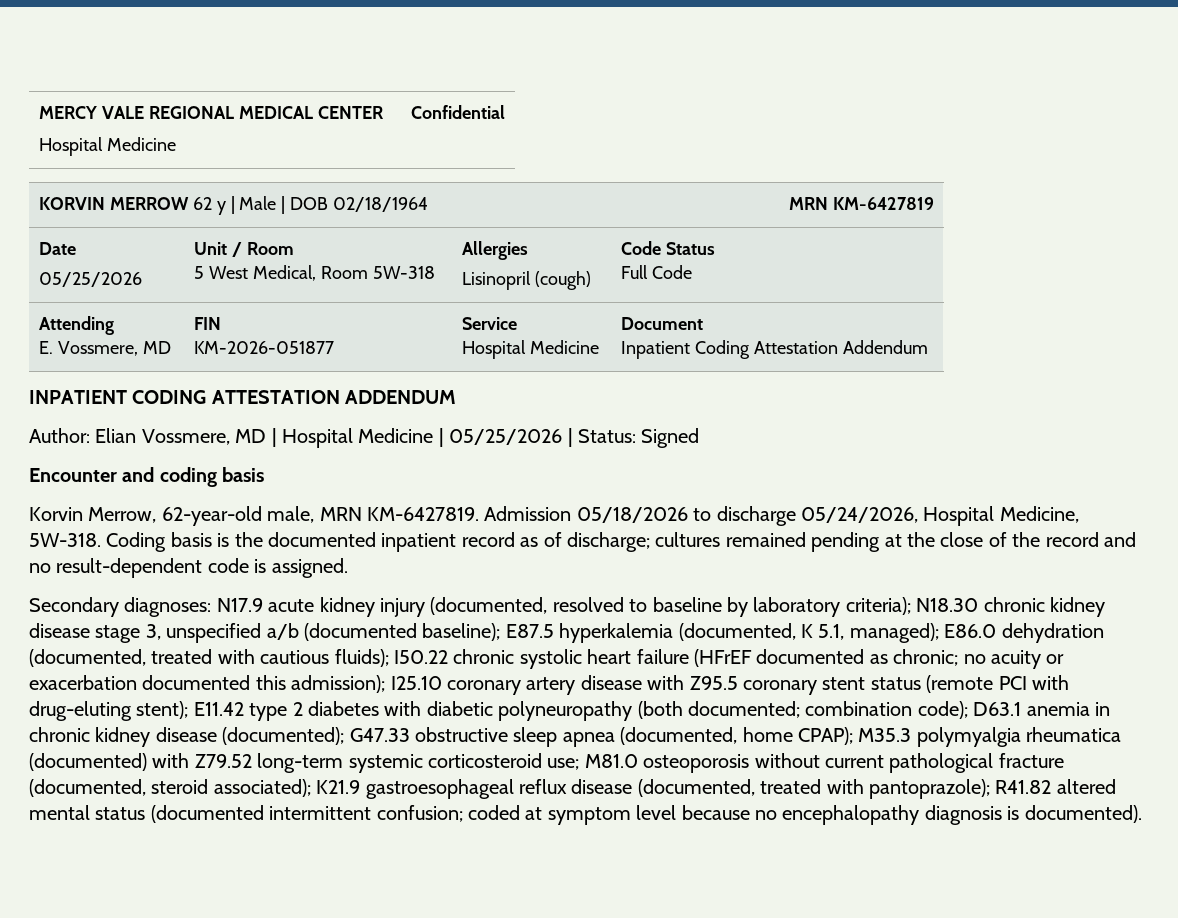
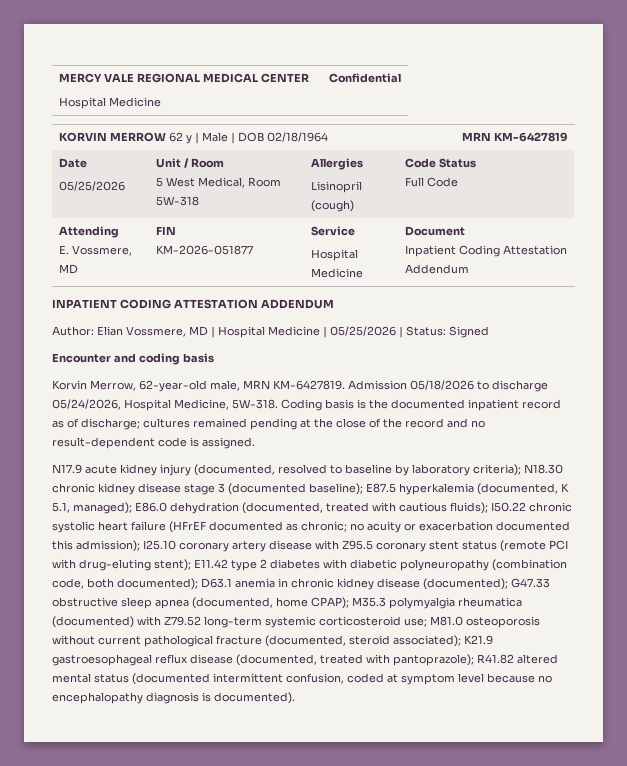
- Secondary diagnoses:
- N18.30 chronic kidney disease stage 3, unspecified a/b (documented baseline);
+ N18.30 chronic kidney disease stage 3 (documented baseline);
- E11.42 type 2 diabetes with diabetic polyneuropathy (both documented; combination code);
+ E11.42 type 2 diabetes with diabetic polyneuropathy (combination code, both documented);
- R41.82 altered mental status (documented intermittent confusion; coded at symptom level because no encephalopathy diagnosis is documented).
+ R41.82 altered mental status (documented intermittent confusion, coded at symptom level because no encephalopathy diagnosis is documented).

